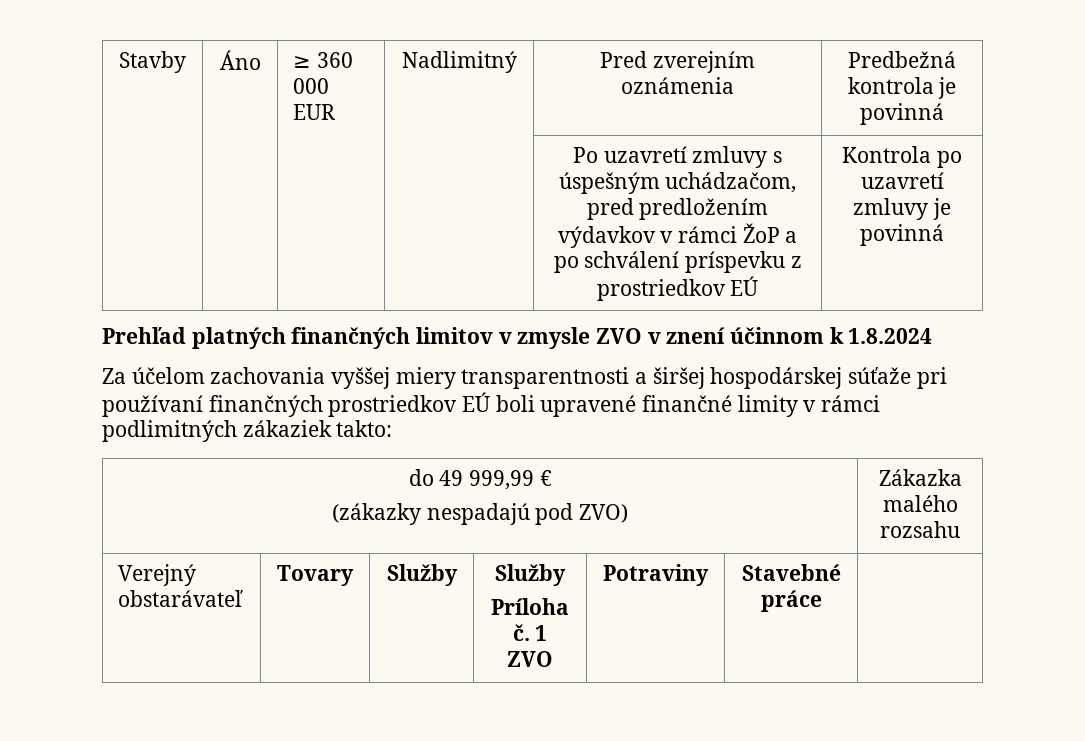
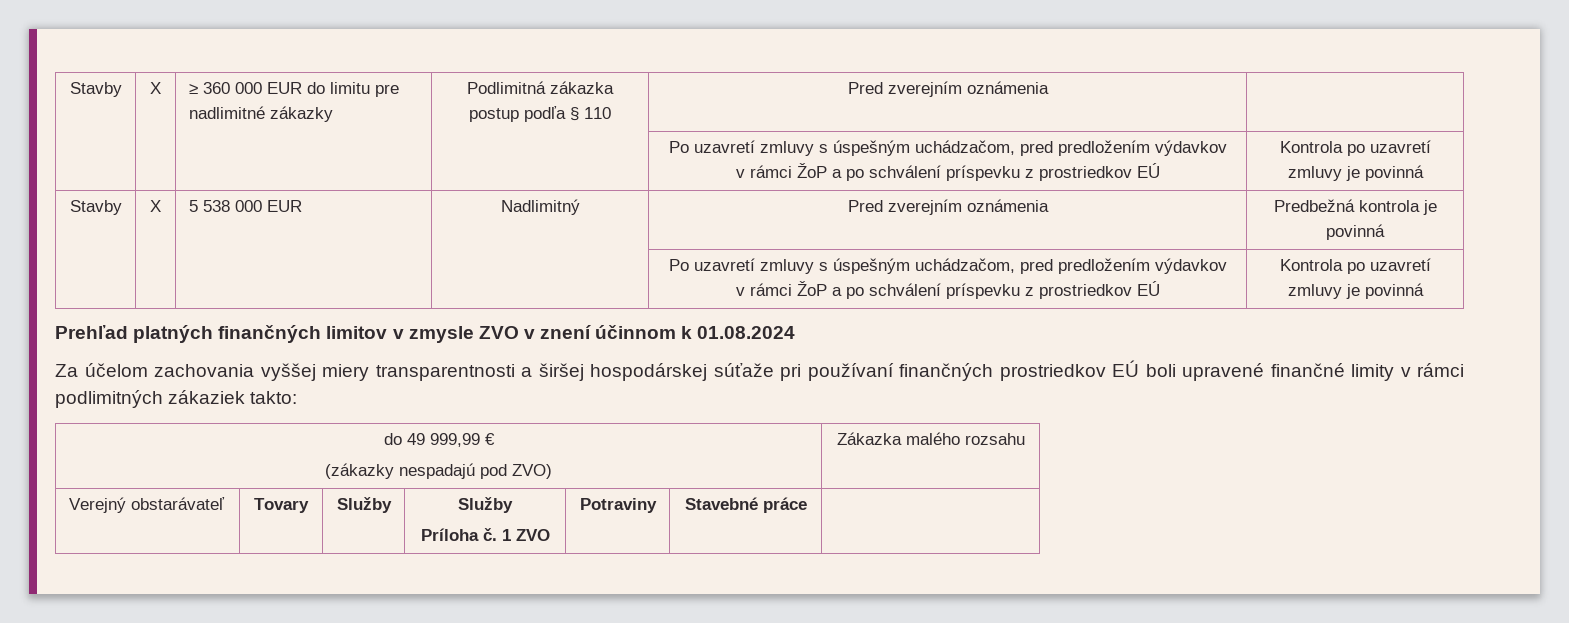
- Stavby | Áno | ≥ 360 000 EUR | Nadlimitný | Pred zverejním oznámenia | Predbežná kontrola je povinná
+ Stavby | X | ≥ 360 000 EUR do limitu pre nadlimitné zákazky | Podlimitná zákazka postup podľa § 110 | Pred zverejním oznámenia |
+ | | | | Po uzavretí zmluvy s úspešným uchádzačom, pred predložením výdavkov v rámci ŽoP a po schválení príspevku z prostriedkov EÚ | Kontrola po uzavretí zmluvy je povinná
+ Stavby | X | 5 538 000 EUR | Nadlimitný | Pred zverejním oznámenia | Predbežná kontrola je povinná
- Prehľad platných finančných limitov v zmysle ZVO v znení účinnom k 1.8.2024
+ Prehľad platných finančných limitov v zmysle ZVO v znení účinnom k 01.08.2024

